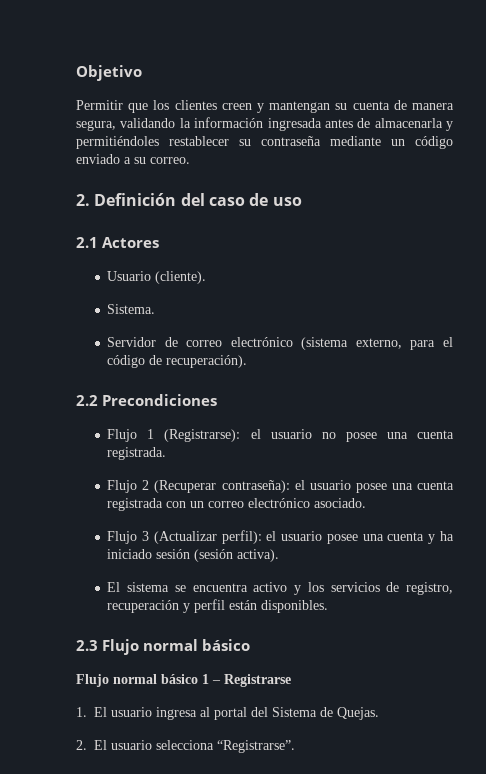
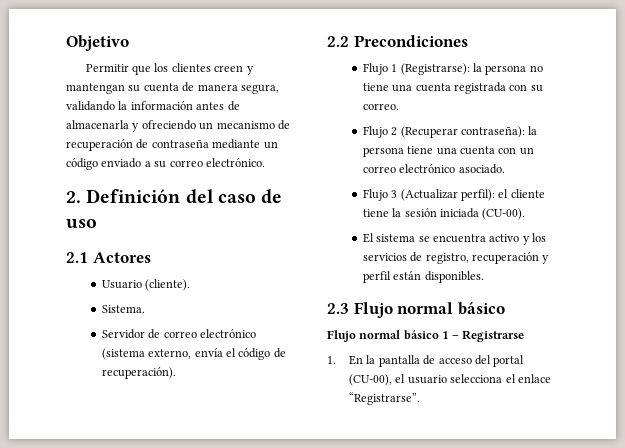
- Permitir que los clientes creen y mantengan su cuenta de manera segura, validando la información ingresada antes de almacenarla y permitiéndoles restablecer su contraseña mediante un código enviado a su correo.
+ Permitir que los clientes creen y mantengan su cuenta de manera segura, validando la información antes de almacenarla y ofreciendo un mecanismo de recuperación de contraseña mediante un código enviado a su correo electrónico.
- Servidor de correo electrónico (sistema externo, para el código de recuperación).
+ Servidor de correo electrónico (sistema externo, envía el código de recuperación).
- Flujo 1 (Registrarse): el usuario no posee una cuenta registrada.
+ Flujo 1 (Registrarse): la persona no tiene una cuenta registrada con su correo.
- Flujo 2 (Recuperar contraseña): el usuario posee una cuenta registrada con un correo electrónico asociado.
+ Flujo 2 (Recuperar contraseña): la persona tiene una cuenta con un correo electrónico asociado.
- Flujo 3 (Actualizar perfil): el usuario posee una cuenta y ha iniciado sesión (sesión activa).
+ Flujo 3 (Actualizar perfil): el cliente tiene la sesión iniciada (CU-00).
- 1. El usuario ingresa al portal del Sistema de Quejas.
- 2. El usuario selecciona “Registrarse”.
+ 1. En la pantalla de acceso del portal (CU-00), el usuario selecciona el enlace “Registrarse”.

